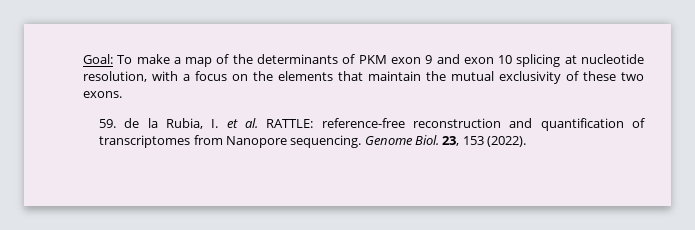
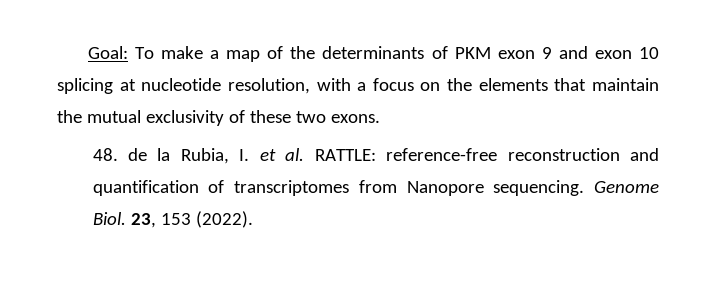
- 59. de la Rubia, I. et al. RATTLE: reference-free reconstruction and quantification of transcriptomes from Nanopore sequencing.
+ 48. de la Rubia, I. et al. RATTLE: reference-free reconstruction and quantification of transcriptomes from Nanopore sequencing.

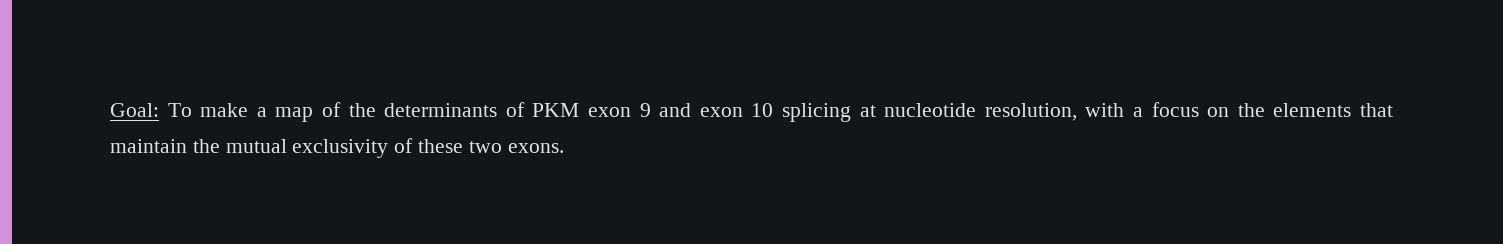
- 48. de la Rubia, I. et al. RATTLE: reference-free reconstruction and quantification of transcriptomes from Nanopore sequencing. Genome Biol. 23, 153 (2022).

